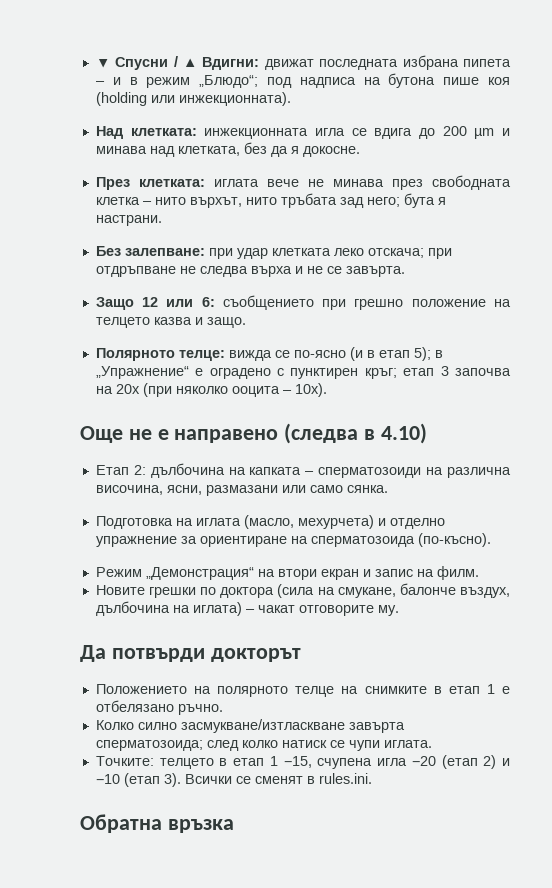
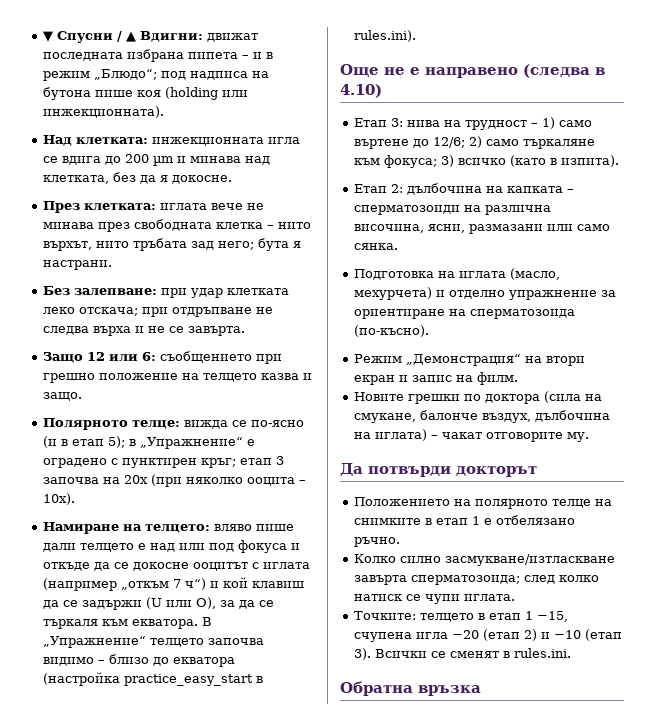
+ Намиране на телцето: вляво пише дали телцето е над или под фокуса и откъде да се докосне ооцитът с иглата (например „откъм 7 ч“) и кой клавиш да се задържи (U или O), за да се търкаля към екватора. В „Упражнение“ телцето започва видимо – близо до екватора (настройка practice_easy_start в rules.ini).
+ Етап 3: нива на трудност – 1) само въртене до 12/6; 2) само търкаляне към фокуса; 3) всичко (като в изпита).

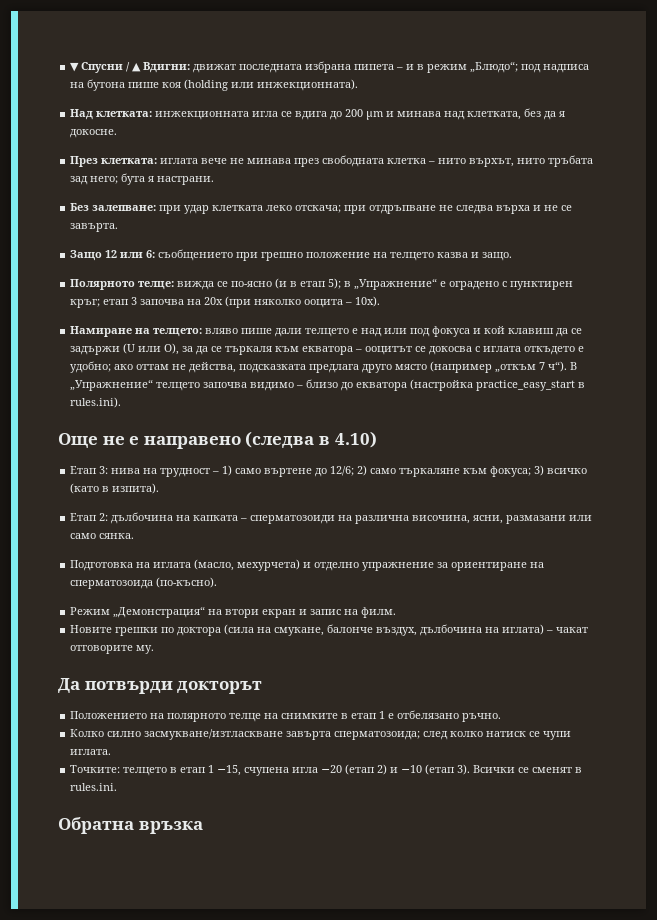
- Намиране на телцето: вляво пише дали телцето е над или под фокуса и откъде да се докосне ооцитът с иглата (например „откъм 7 ч“) и кой клавиш да се задържи (U или O), за да се търкаля към екватора.
+ Намиране на телцето: вляво пише дали телцето е над или под фокуса и кой клавиш да се задържи (U или O), за да се търкаля към екватора – ооцитът се докосва с иглата откъдето е удобно; ако оттам не действа, подсказката предлага друго място (например „откъм 7 ч“).

